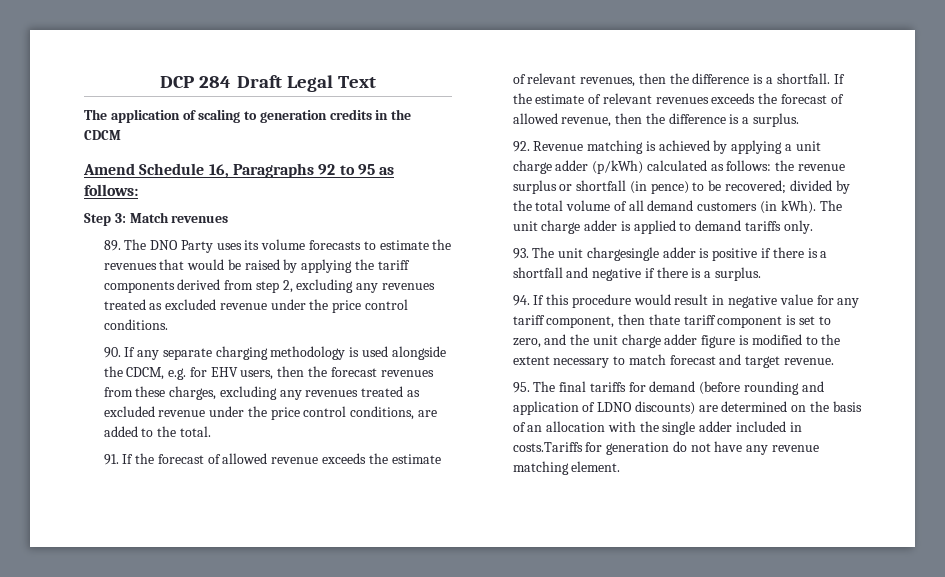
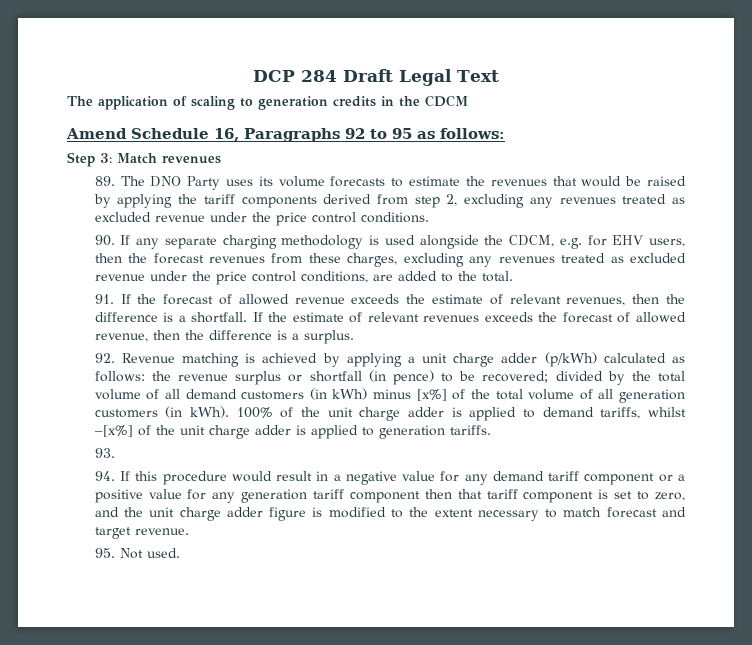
- 92. Revenue matching is achieved by applying a unit charge adder (p/kWh) calculated as follows: the revenue surplus or shortfall (in pence) to be recovered; divided by the total volume of all demand customers (in kWh). The unit charge adder is applied to demand tariffs only.
- 93. The unit chargesingle adder is positive if there is a shortfall and negative if there is a surplus.
+ 92. Revenue matching is achieved by applying a unit charge adder (p/kWh) calculated as follows: the revenue surplus or shortfall (in pence) to be recovered; divided by the total volume of all demand customers (in kWh) minus [x%] of the total volume of all generation customers (in kWh). 100% of the unit charge adder is applied to demand tariffs, whilst –[x%] of the unit charge adder is applied to generation tariffs.
+ 93.
- 94. If this procedure would result in negative value for any tariff component, then thate tariff component is set to zero, and the unit charge adder figure is modified to the extent necessary to match forecast and target revenue.
+ 94. If this procedure would result in a negative value for any demand tariff component or a positive value for any generation tariff component then that tariff component is set to zero, and the unit charge adder figure is modified to the extent necessary to match forecast and target revenue.
- 95. The final tariffs for demand (before rounding and application of LDNO discounts) are determined on the basis of an allocation with the single adder included in costs.Tariffs for generation do not have any revenue matching element.
+ 95. Not used.

